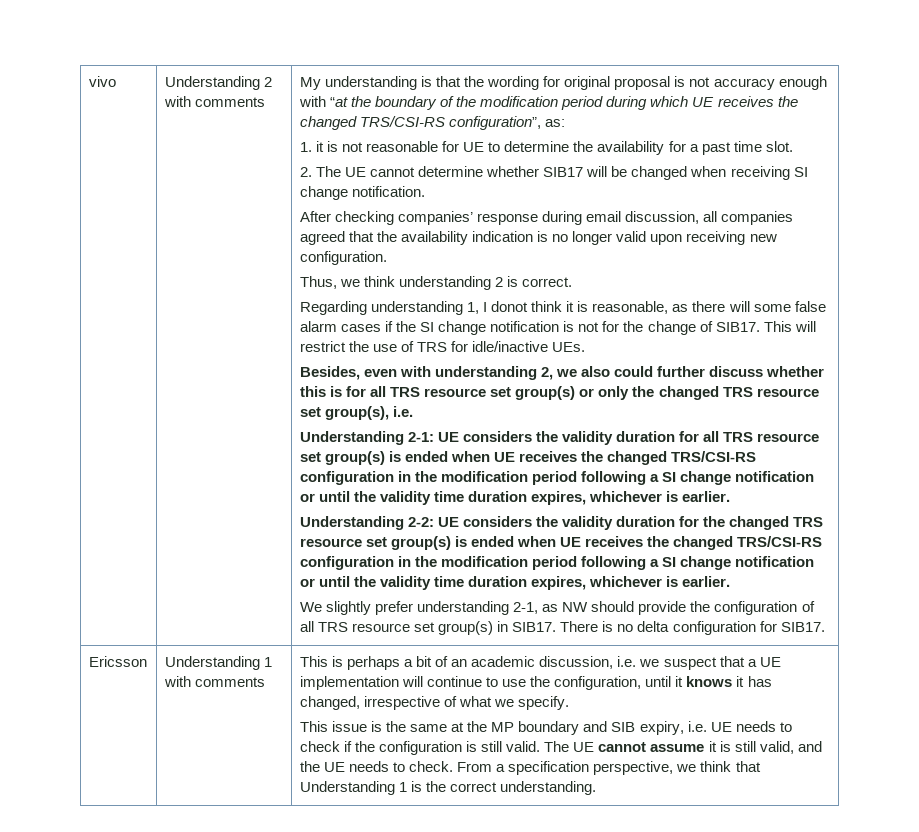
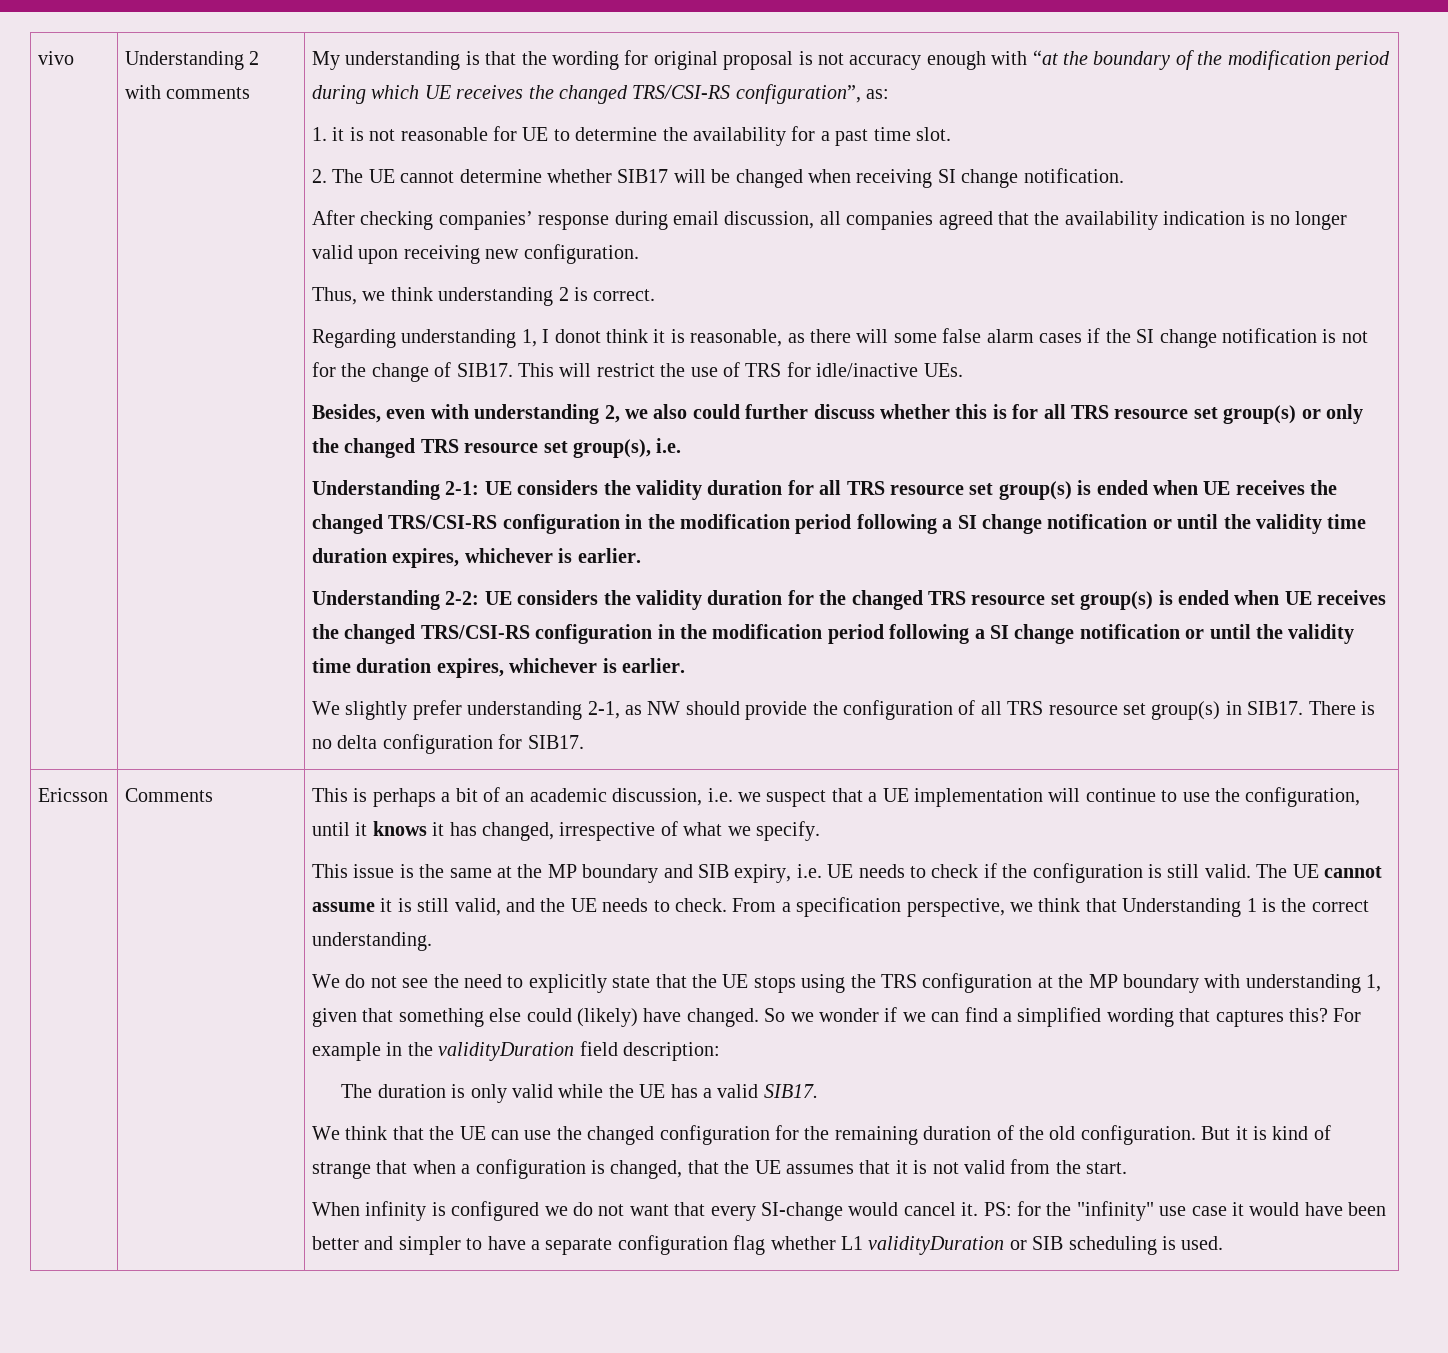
- Understanding 1 with comments
+ Comments
+ We do not see the need to explicitly state that the UE stops using the TRS configuration at the MP boundary with understanding 1, given that something else could (likely) have changed. So we wonder if we can find a simplified wording that captures this? For example in the validityDuration field description:
+ The duration is only valid while the UE has a valid SIB17.
+ We think that the UE can use the changed configuration for the remaining duration of the old configuration. But it is kind of strange that when a configuration is changed, that the UE assumes that it is not valid from the start.
+ When infinity is configured we do not want that every SI-change would cancel it. PS: for the "infinity" use case it would have been better and simpler to have a separate configuration flag whether L1 validityDuration or SIB scheduling is used.

